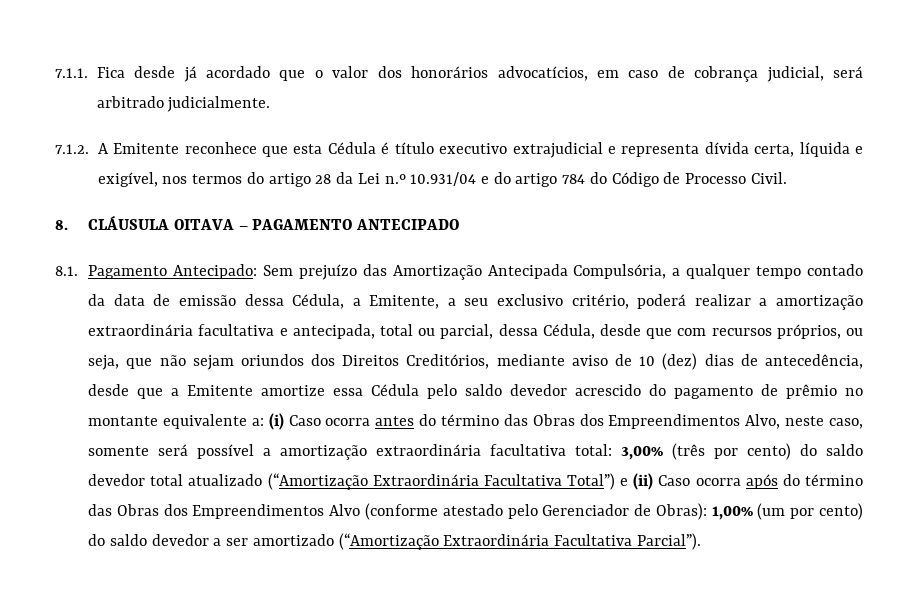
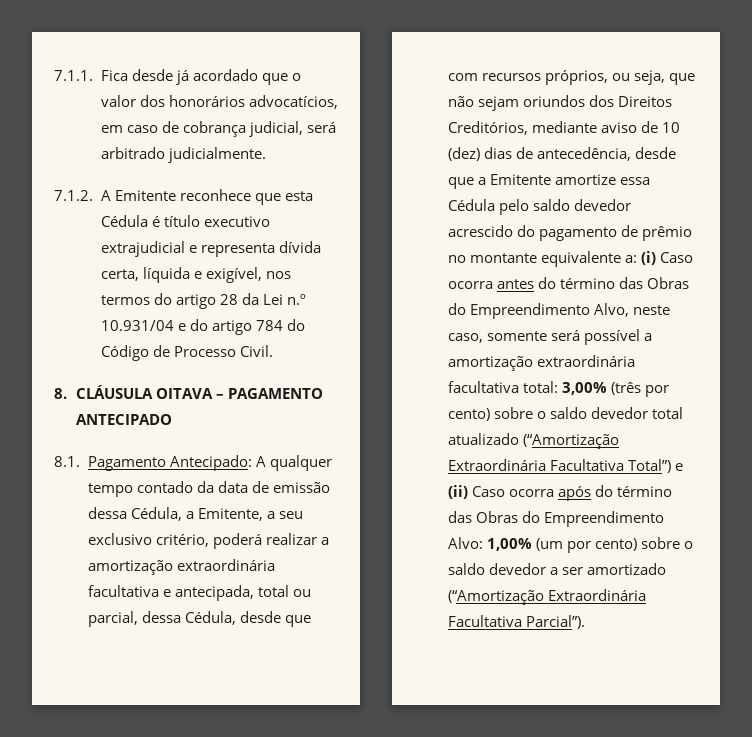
- Sem prejuízo das Amortização Antecipada Compulsória, a qualquer tempo contado da data de emissão dessa Cédula, a Emitente, a seu exclusivo critério, poderá realizar a amortização extraordinária facultativa e antecipada, total ou parcial, dessa Cédula, desde que com recursos próprios, ou seja, que não sejam oriundos dos Direitos Creditórios, mediante aviso de 10 (dez) dias de antecedência, desde que a Emitente amortize essa Cédula pelo saldo devedor acrescido do pagamento de prêmio no montante equivalente a:
+ A qualquer tempo contado da data de emissão dessa Cédula, a Emitente, a seu exclusivo critério, poderá realizar a amortização extraordinária facultativa e antecipada, total ou parcial, dessa Cédula, desde que com recursos próprios, ou seja, que não sejam oriundos dos Direitos Creditórios, mediante aviso de 10 (dez) dias de antecedência, desde que a Emitente amortize essa Cédula pelo saldo devedor acrescido do pagamento de prêmio no montante equivalente a:
- (i) Caso ocorra antes do término das Obras dos Empreendimentos Alvo, neste caso, somente será possível a amortização extraordinária facultativa total:
+ (i) Caso ocorra antes do término das Obras do Empreendimento Alvo, neste caso, somente será possível a amortização extraordinária facultativa total:
- 3,00% (três por cento) do saldo devedor total atualizado (“Amortização Extraordinária Facultativa Total”) e (ii) Caso ocorra após do término das Obras dos Empreendimentos Alvo (conforme atestado pelo Gerenciador de Obras):
+ 3,00% (três por cento) sobre o saldo devedor total atualizado (“Amortização Extraordinária Facultativa Total”) e (ii) Caso ocorra após do término das Obras do Empreendimento Alvo:
- 1,00% (um por cento) do saldo devedor a ser amortizado (“Amortização Extraordinária Facultativa Parcial”).
+ 1,00% (um por cento) sobre o saldo devedor a ser amortizado (“Amortização Extraordinária Facultativa Parcial”).

